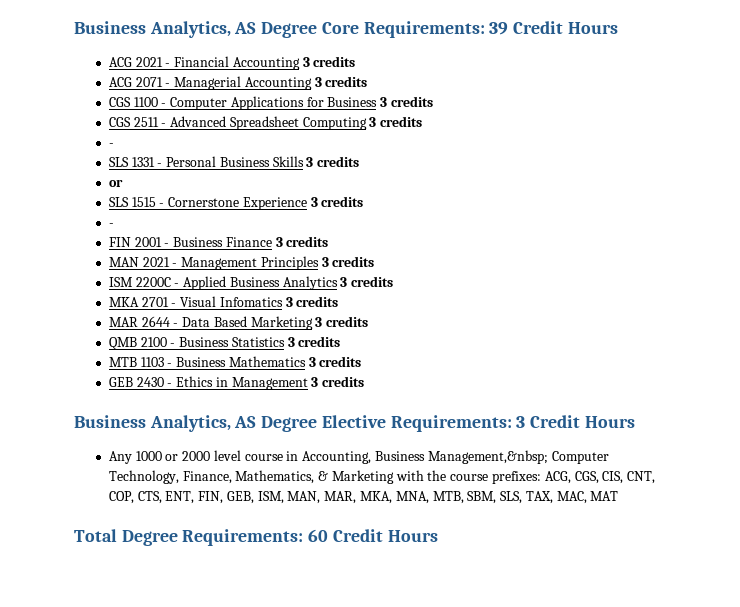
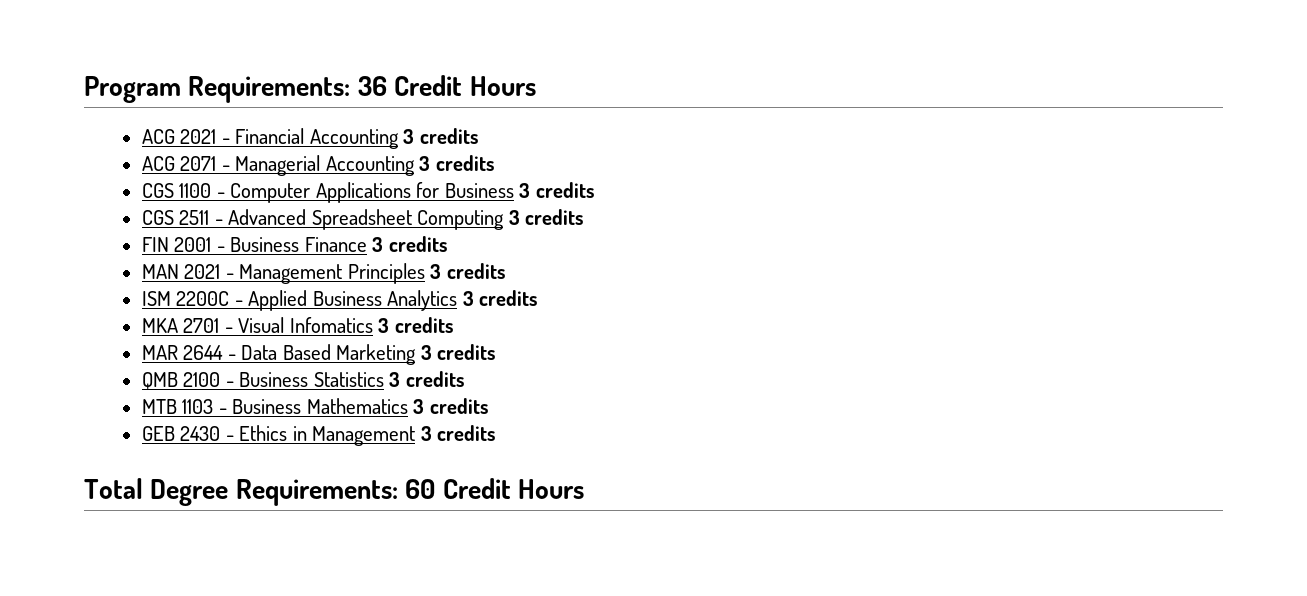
- Business Analytics, AS Degree Core Requirements: 39 Credit Hours
+ Program Requirements: 36 Credit Hours
  CGS 2511 - Advanced Spreadsheet Computing 3 credits
- -
- SLS 1331 - Personal Business Skills 3 credits
- or
- SLS 1515 - Cornerstone Experience 3 credits
- -
- Business Analytics, AS Degree Elective Requirements: 3 Credit Hours
- Any 1000 or 2000 level course in Accounting, Business Management,&nbsp; Computer Technology, Finance, Mathematics, & Marketing with the course prefixes: ACG, CGS, CIS, CNT, COP, CTS, ENT, FIN, GEB, ISM, MAN, MAR, MKA, MNA, MTB, SBM, SLS, TAX, MAC, MAT

